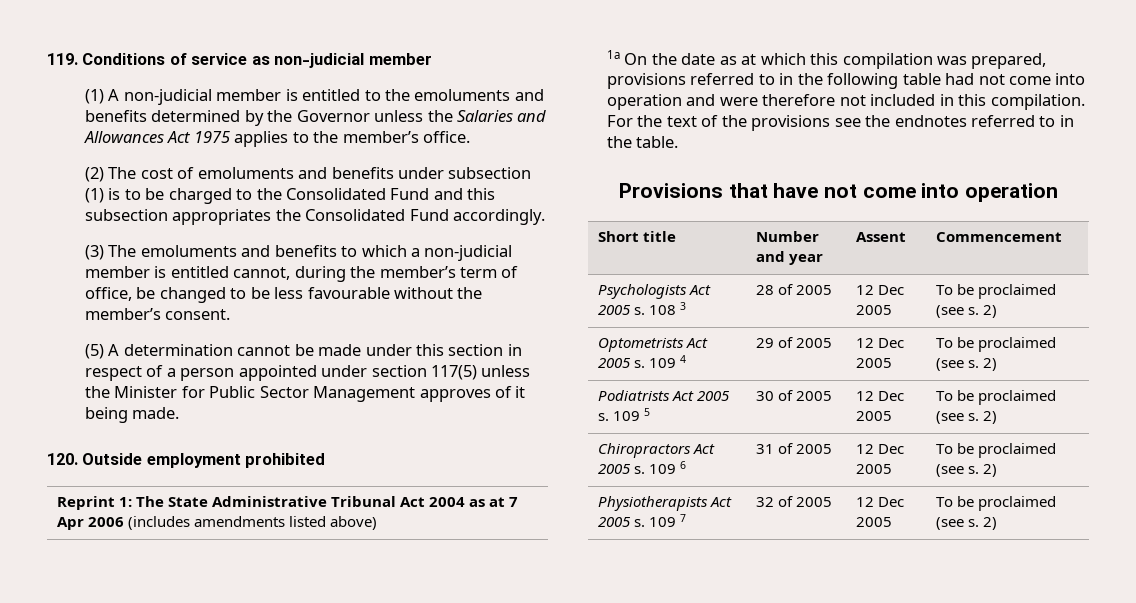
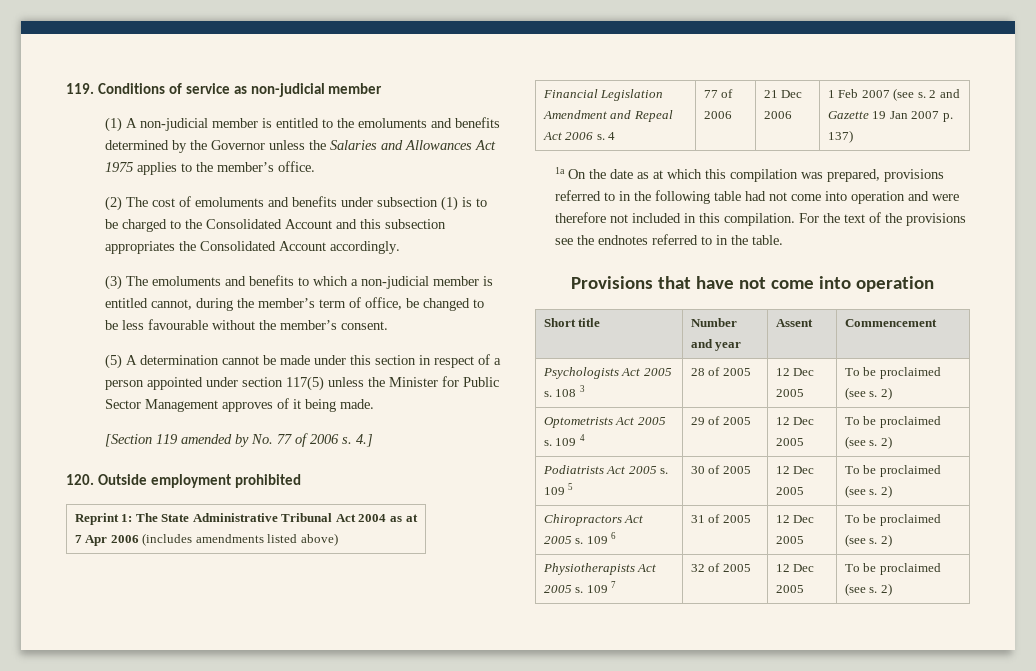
- (2) The cost of emoluments and benefits under subsection (1) is to be charged to the Consolidated Fund and this subsection appropriates the Consolidated Fund accordingly.
+ (2) The cost of emoluments and benefits under subsection (1) is to be charged to the Consolidated Account and this subsection appropriates the Consolidated Account accordingly.
+ [Section 119 amended by No. 77 of 2006 s. 4.]
+ Financial Legislation Amendment and Repeal Act 2006 s. 4 | 77 of 2006 | 21 Dec 2006 | 1 Feb 2007 (see s. 2 and Gazette 19 Jan 2007 p. 137)

